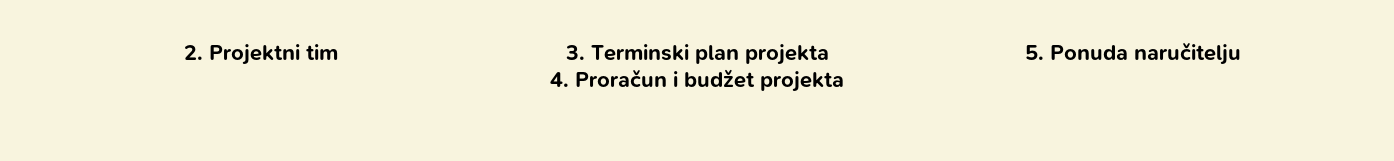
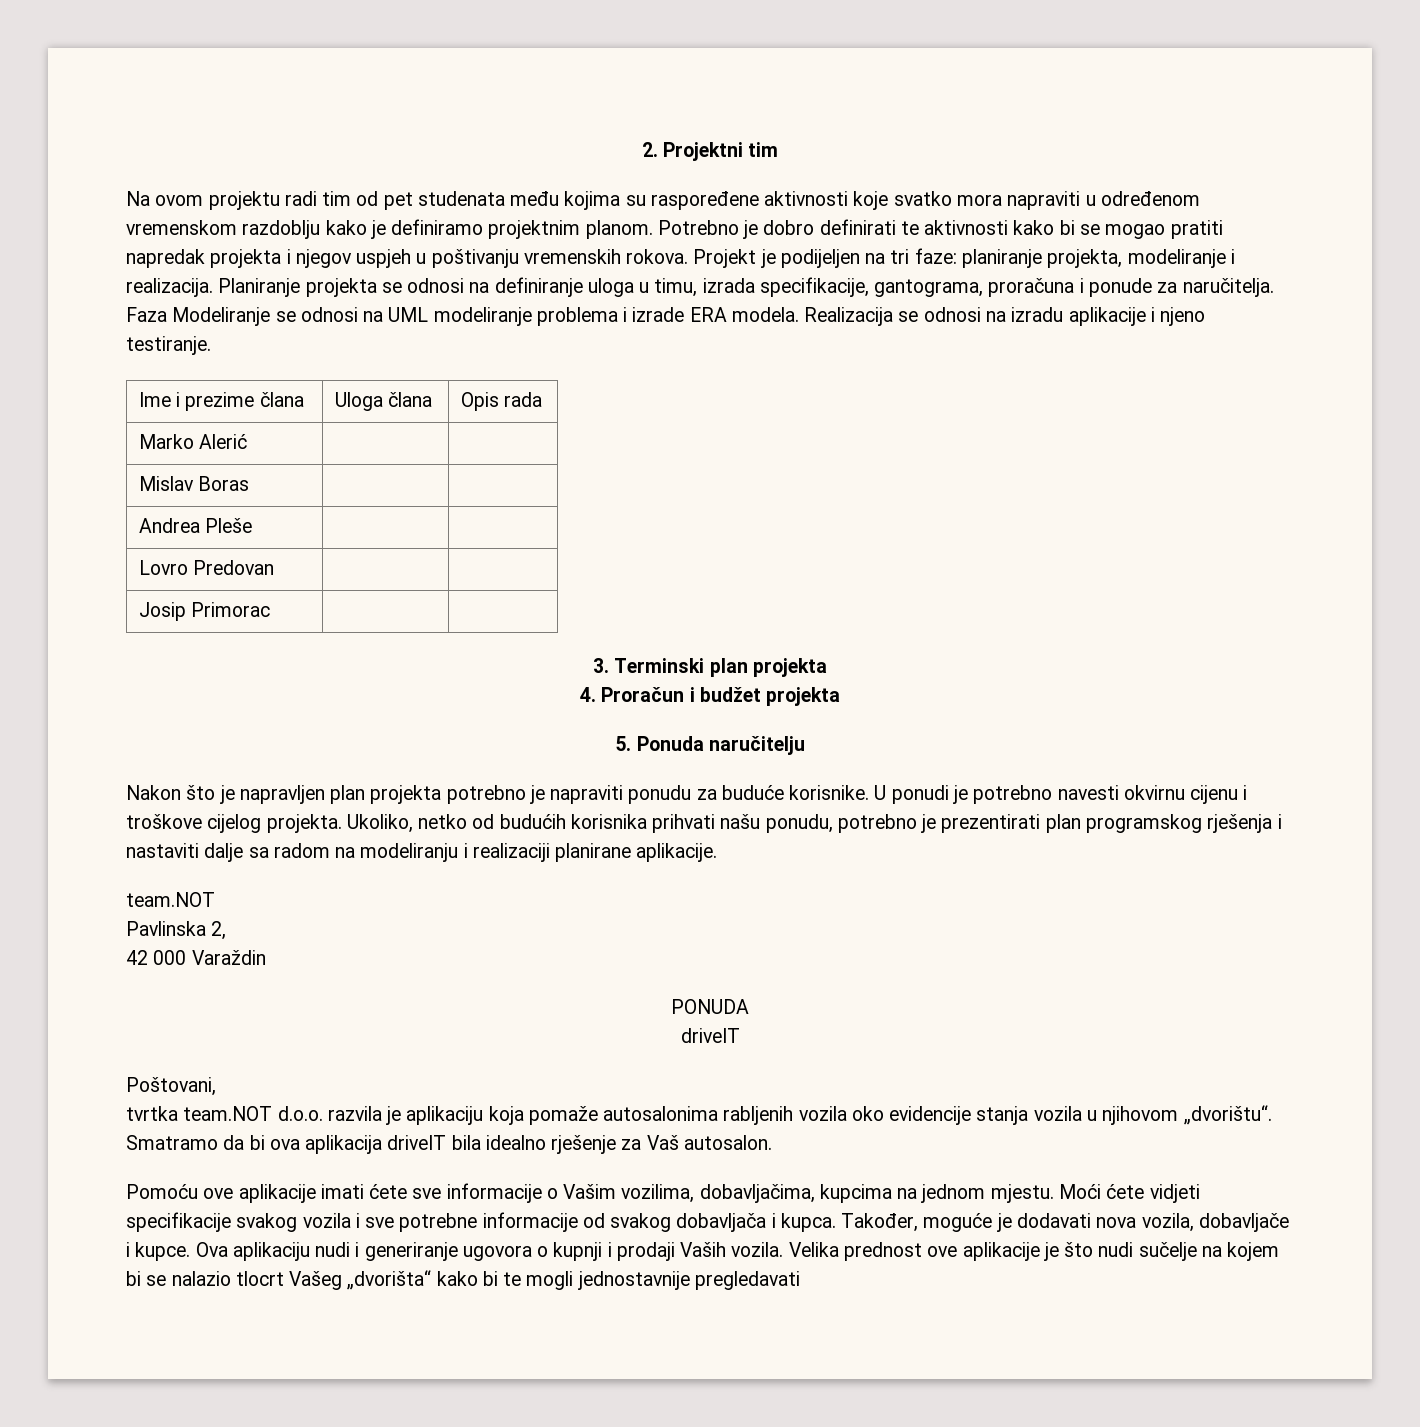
+ Na ovom projektu radi tim od pet studenata među kojima su raspoređene aktivnosti koje svatko mora napraviti u određenom vremenskom razdoblju kako je definiramo projektnim planom. Potrebno je dobro definirati te aktivnosti kako bi se mogao pratiti napredak projekta i njegov uspjeh u poštivanju vremenskih rokova. Projekt je podijeljen na tri faze: planiranje projekta, modeliranje i realizacija. Planiranje projekta se odnosi na definiranje uloga u timu, izrada specifikacije, gantograma, proračuna i ponude za naručitelja. Faza Modeliranje se odnosi na UML modeliranje problema i izrade ERA modela. Realizacija se odnosi na izradu aplikacije i njeno testiranje.
+ Ime i prezime člana | Uloga člana | Opis rada
+ Marko Alerić | |
+ Mislav Boras | |
+ Andrea Pleše | |
+ Lovro Predovan | |
+ Josip Primorac | |
+ Nakon što je napravljen plan projekta potrebno je napraviti ponudu za buduće korisnike. U ponudi je potrebno navesti okvirnu cijenu i troškove cijelog projekta. Ukoliko, netko od budućih korisnika prihvati našu ponudu, potrebno je prezentirati plan programskog rješenja i nastaviti dalje sa radom na modeliranju i realizaciji planirane aplikacije.
+ team.NOT
+ Pavlinska 2,
+ 42 000 Varaždin
+ PONUDA
+ driveIT
+ Poštovani,
+ tvrtka team.NOT d.o.o. razvila je aplikaciju koja pomaže autosalonima rabljenih vozila oko evidencije stanja vozila u njihovom „dvorištu“. Smatramo da bi ova aplikacija driveIT bila idealno rješenje za Vaš autosalon.
+ Pomoću ove aplikacije imati ćete sve informacije o Vašim vozilima, dobavljačima, kupcima na jednom mjestu. Moći ćete vidjeti specifikacije svakog vozila i sve potrebne informacije od svakog dobavljača i kupca. Također, moguće je dodavati nova vozila, dobavljače i kupce. Ova aplikaciju nudi i generiranje ugovora o kupnji i prodaji Vaših vozila. Velika prednost ove aplikacije je što nudi sučelje na kojem bi se nalazio tlocrt Vašeg „dvorišta“ kako bi te mogli jednostavnije pregledavati

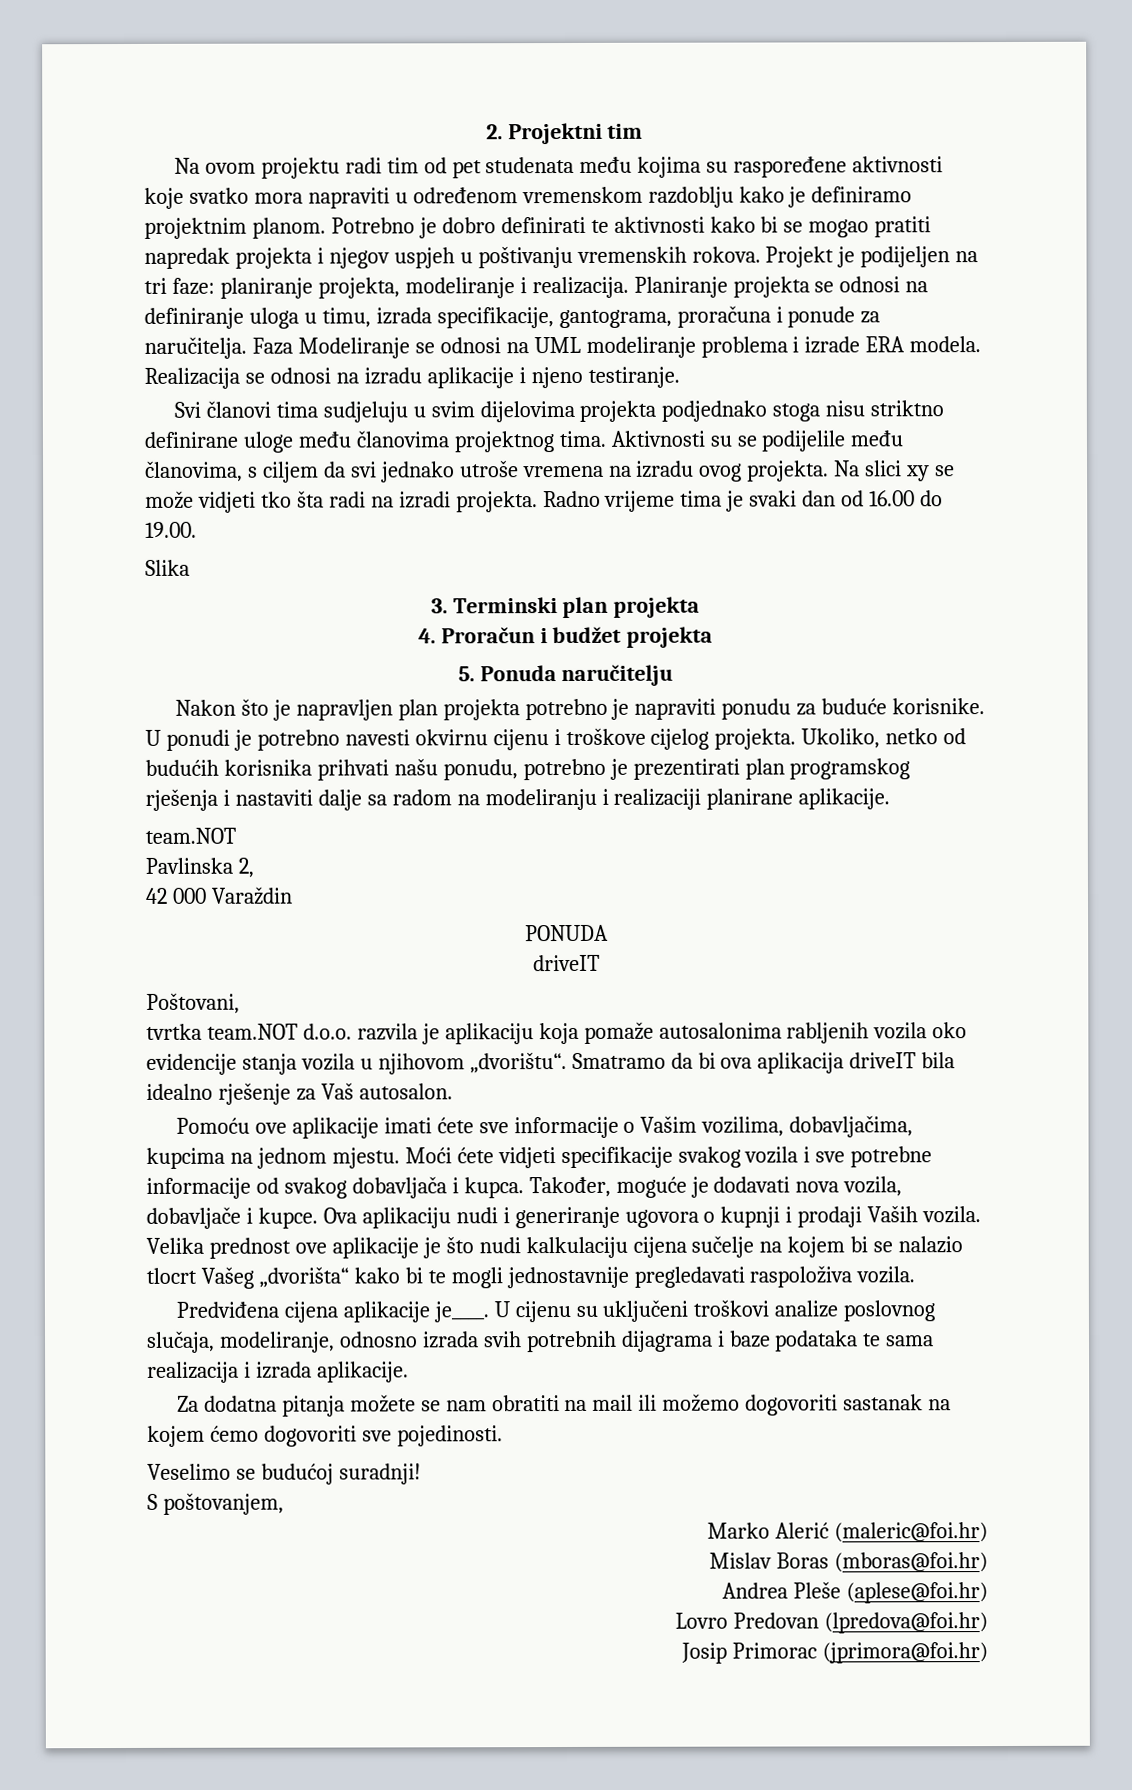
- Ime i prezime člana | Uloga člana | Opis rada
- Marko Alerić | |
- Mislav Boras | |
- Andrea Pleše | |
- Lovro Predovan | |
- Josip Primorac | |
+ Svi članovi tima sudjeluju u svim dijelovima projekta podjednako stoga nisu striktno definirane uloge među članovima projektnog tima. Aktivnosti su se podijelile među članovima, s ciljem da svi jednako utroše vremena na izradu ovog projekta. Na slici xy se može vidjeti tko šta radi na izradi projekta. Radno vrijeme tima je svaki dan od 16.00 do 19.00.
+ Slika
- Velika prednost ove aplikacije je što nudi sučelje na kojem bi se nalazio tlocrt Vašeg „dvorišta“ kako bi te mogli jednostavnije pregledavati
+ Velika prednost ove aplikacije je što nudi kalkulaciju cijena sučelje na kojem bi se nalazio tlocrt Vašeg „dvorišta“ kako bi te mogli jednostavnije pregledavati raspoloživa vozila.
+ Predviđena cijena aplikacije je____. U cijenu su uključeni troškovi analize poslovnog slučaja, modeliranje, odnosno izrada svih potrebnih dijagrama i baze podataka te sama realizacija i izrada aplikacije.
+ Za dodatna pitanja možete se nam obratiti na mail ili možemo dogovoriti sastanak na kojem ćemo dogovoriti sve pojedinosti.
+ Veselimo se budućoj suradnji!
+ S poštovanjem,
+ Marko Alerić (maleric@foi.hr)
+ Mislav Boras (mboras@foi.hr)
+ Andrea Pleše (aplese@foi.hr)
+ Lovro Predovan (lpredova@foi.hr)
+ Josip Primorac (jprimora@foi.hr)

